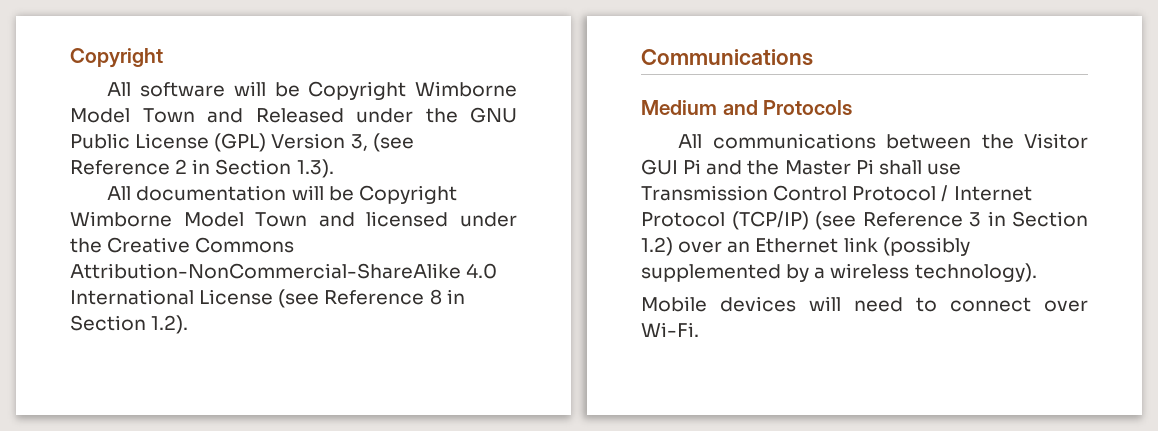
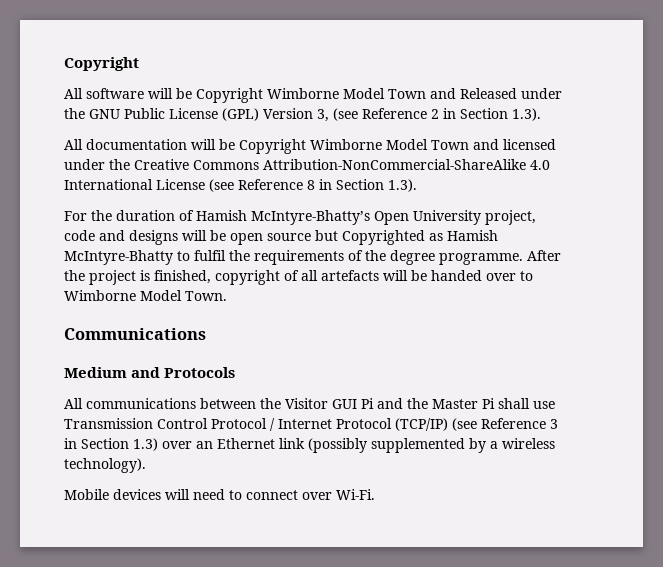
- All documentation will be Copyright Wimborne Model Town and licensed under the Creative Commons Attribution-NonCommercial-ShareAlike 4.0 International License (see Reference 8 in Section 1.2).
+ All documentation will be Copyright Wimborne Model Town and licensed under the Creative Commons Attribution-NonCommercial-ShareAlike 4.0 International License (see Reference 8 in Section 1.3).
+ For the duration of Hamish McIntyre-Bhatty’s Open University project, code and designs will be open source but Copyrighted as Hamish McIntyre-Bhatty to fulfil the requirements of the degree programme. After the project is finished, copyright of all artefacts will be handed over to Wimborne Model Town.
- All communications between the Visitor GUI Pi and the Master Pi shall use Transmission Control Protocol / Internet Protocol (TCP/IP) (see Reference 3 in Section 1.2) over an Ethernet link (possibly supplemented by a wireless technology).
+ All communications between the Visitor GUI Pi and the Master Pi shall use Transmission Control Protocol / Internet Protocol (TCP/IP) (see Reference 3 in Section 1.3) over an Ethernet link (possibly supplemented by a wireless technology).

